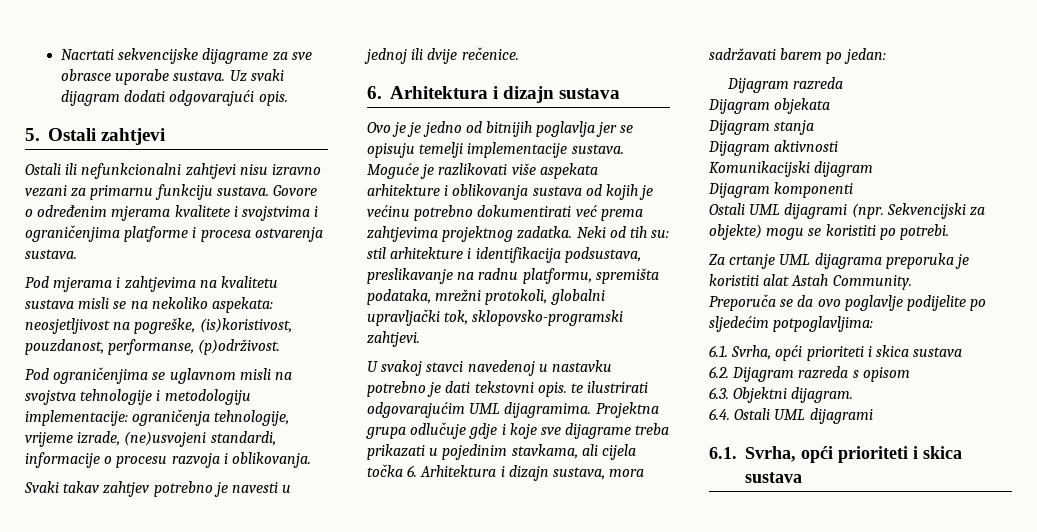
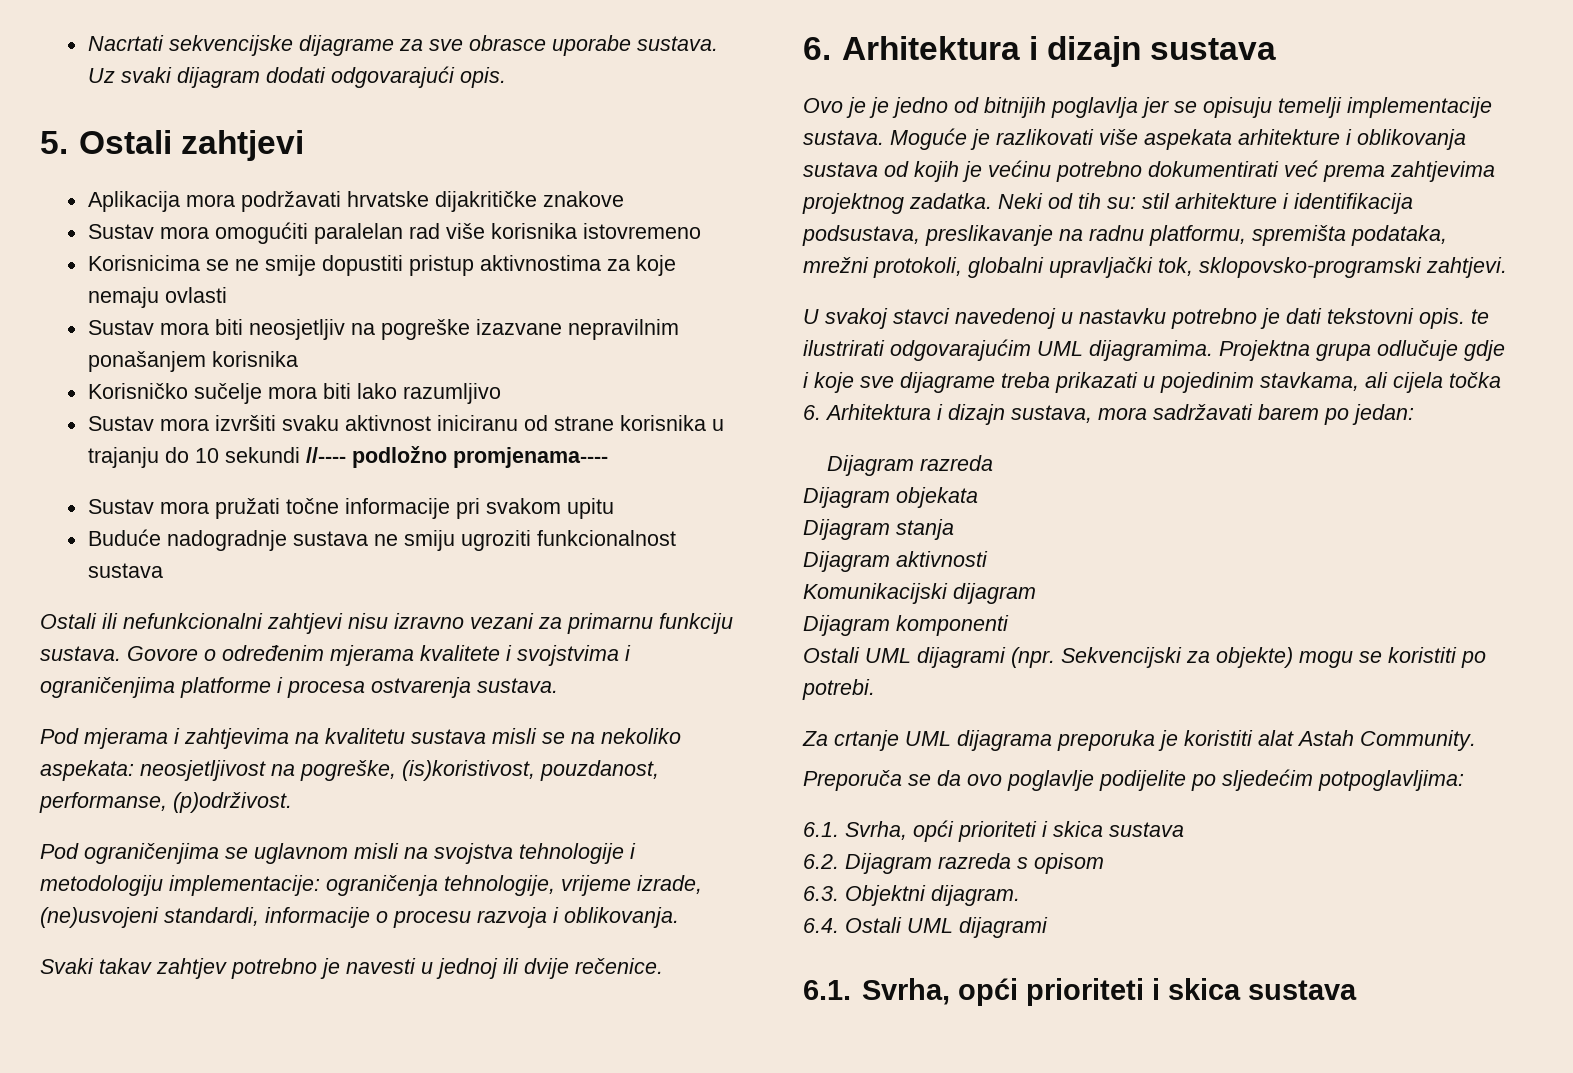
+ Aplikacija mora podržavati hrvatske dijakritičke znakove
+ Sustav mora omogućiti paralelan rad više korisnika istovremeno
+ Korisnicima se ne smije dopustiti pristup aktivnostima za koje nemaju ovlasti
+ Sustav mora biti neosjetljiv na pogreške izazvane nepravilnim ponašanjem korisnika
+ Korisničko sučelje mora biti lako razumljivo
+ Sustav mora izvršiti svaku aktivnost iniciranu od strane korisnika u trajanju do 10 sekundi //---- podložno promjenama----
+ Sustav mora pružati točne informacije pri svakom upitu
+ Buduće nadogradnje sustava ne smiju ugroziti funkcionalnost sustava

